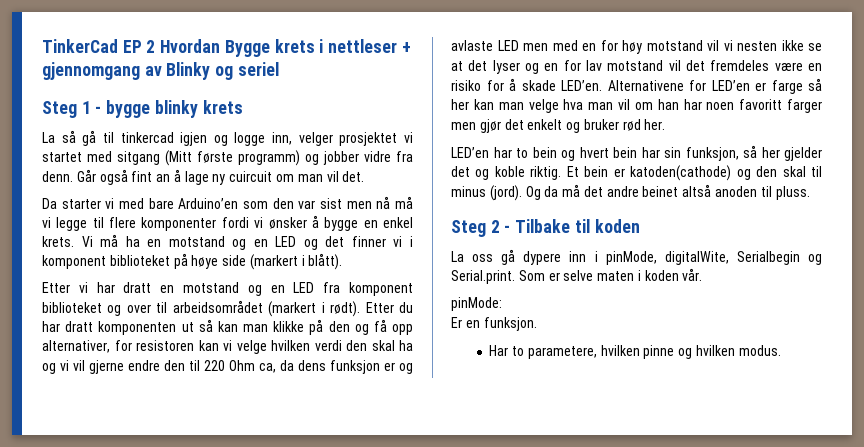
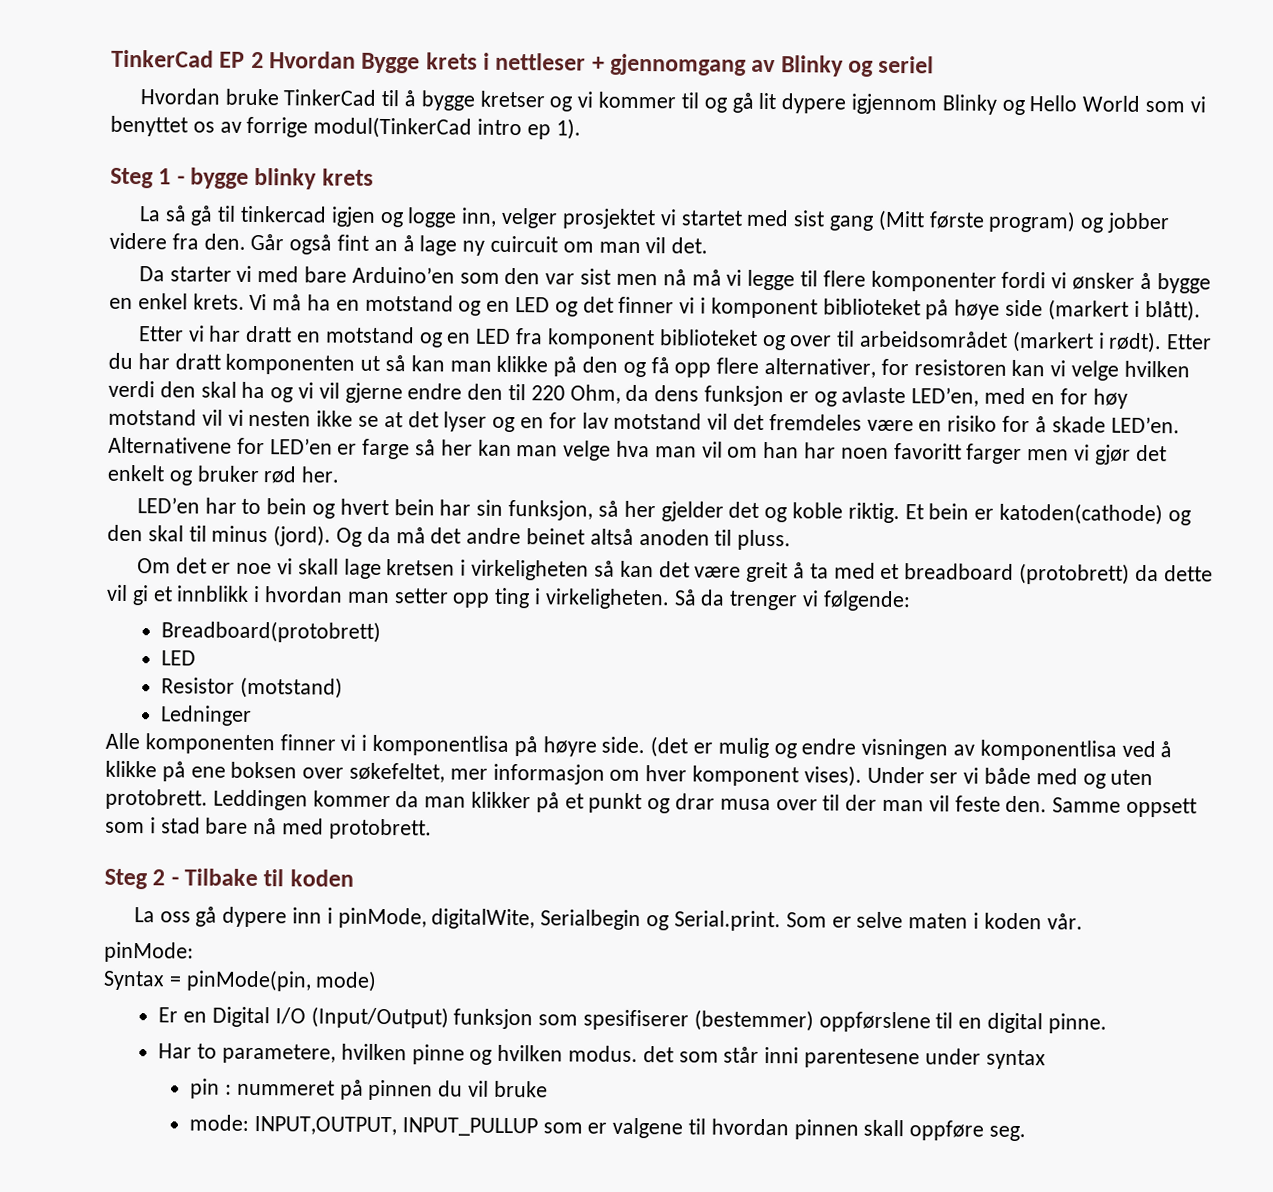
+ Hvordan bruke TinkerCad til å bygge kretser og vi kommer til og gå lit dypere igjennom Blinky og Hello World som vi benyttet os av forrige modul(TinkerCad intro ep 1).
- La så gå til tinkercad igjen og logge inn, velger prosjektet vi startet med sitgang (Mitt første programm) og jobber vidre fra denn.
+ La så gå til tinkercad igjen og logge inn, velger prosjektet vi startet med sist gang (Mitt første program) og jobber videre fra den.
- Etter du har dratt komponenten ut så kan man klikke på den og få opp alternativer, for resistoren kan vi velge hvilken verdi den skal ha og vi vil gjerne endre den til 220 Ohm ca, da dens funksjon er og avlaste LED men med en for høy motstand vil vi nesten ikke se at det lyser og en for lav motstand vil det fremdeles være en risiko for å skade LED’en.
+ Etter du har dratt komponenten ut så kan man klikke på den og få opp flere alternativer, for resistoren kan vi velge hvilken verdi den skal ha og vi vil gjerne endre den til 220 Ohm, da dens funksjon er og avlaste LED’en, med en for høy motstand vil vi nesten ikke se at det lyser og en for lav motstand vil det fremdeles være en risiko for å skade LED’en.
- Alternativene for LED’en er farge så her kan man velge hva man vil om han har noen favoritt farger men gjør det enkelt og bruker rød her.
+ Alternativene for LED’en er farge så her kan man velge hva man vil om han har noen favoritt farger men vi gjør det enkelt og bruker rød her.
+ Om det er noe vi skall lage kretsen i virkeligheten så kan det være greit å ta med et breadboard (protobrett) da dette vil gi et innblikk i hvordan man setter opp ting i virkeligheten. Så da trenger vi følgende:
+ Breadboard(protobrett)
+ LED
+ Resistor (motstand)
+ Ledninger
+ Alle komponenten finner vi i komponentlisa på høyre side. (det er mulig og endre visningen av komponentlisa ved å klikke på ene boksen over søkefeltet, mer informasjon om hver komponent vises). Under ser vi både med og uten protobrett. Leddingen kommer da man klikker på et punkt og drar musa over til der man vil feste den. Samme oppsett som i stad bare nå med protobrett.
- Er en funksjon.
+ Syntax = pinMode(pin, mode)
+ Er en Digital I/O (Input/Output) funksjon som spesifiserer (bestemmer) oppførslene til en digital pinne.
- Har to parametere, hvilken pinne og hvilken modus.
+ Har to parametere, hvilken pinne og hvilken modus. det som står inni parentesene under syntax
+ pin : nummeret på pinnen du vil bruke
+ mode: INPUT,OUTPUT, INPUT_PULLUP som er valgene til hvordan pinnen skall oppføre seg.

